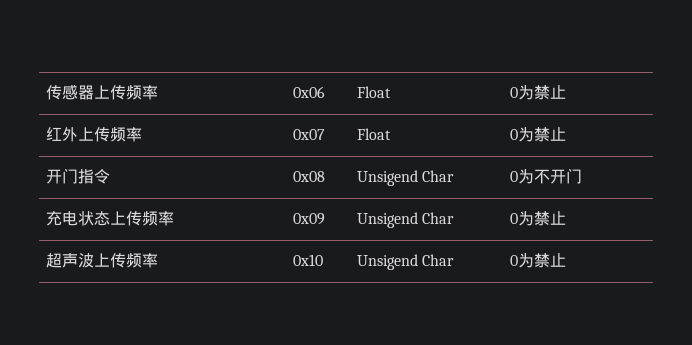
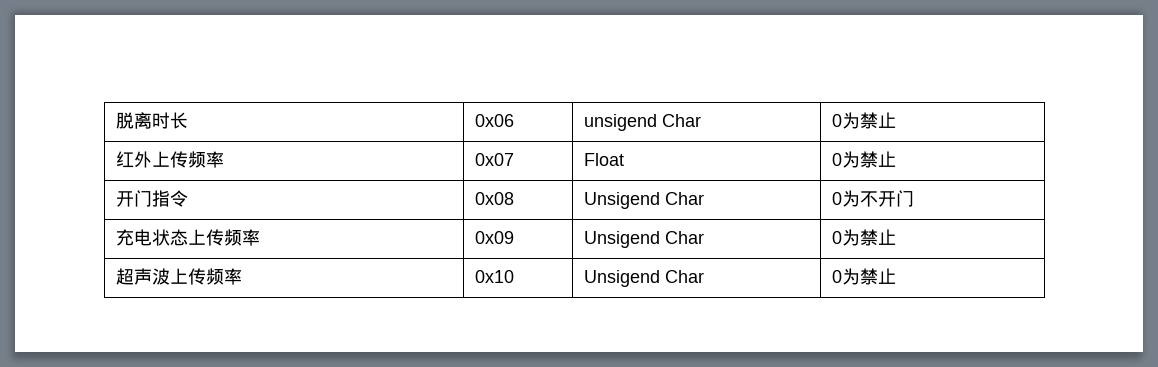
- 传感器上传频率 | 0x06 | Float | 0为禁止
+ 脱离时长 | 0x06 | unsigend Char | 0为禁止

